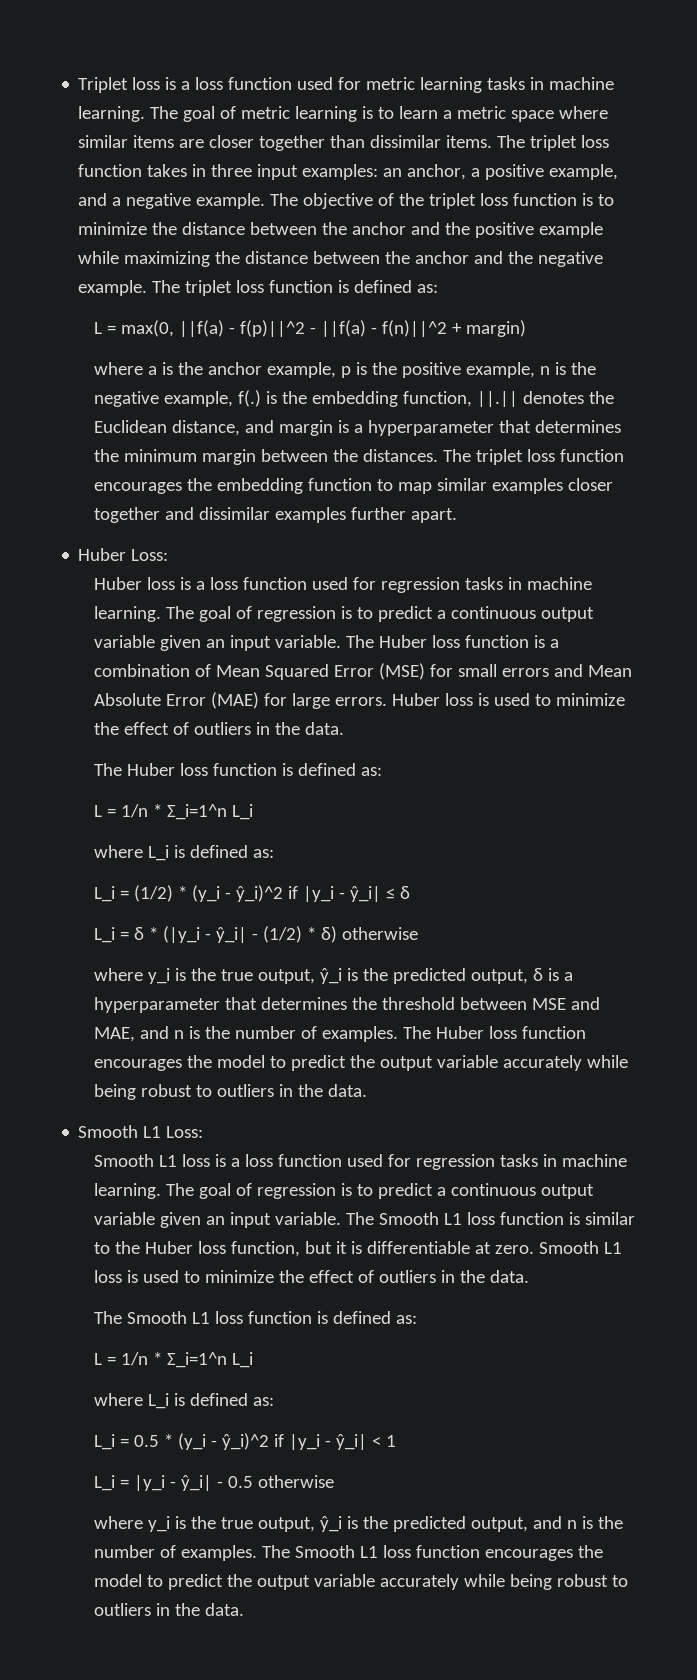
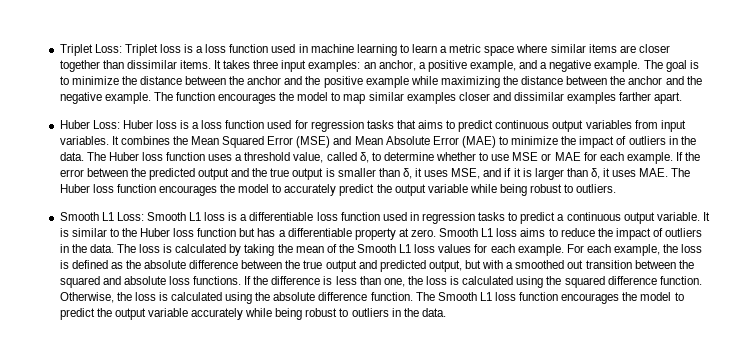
- Triplet loss is a loss function used for metric learning tasks in machine learning. The goal of metric learning is to learn a metric space where similar items are closer together than dissimilar items.
+ Triplet Loss: Triplet loss is a loss function used in machine learning to learn a metric space where similar items are closer together than dissimilar items.
- The triplet loss function takes in three input examples: an anchor, a positive example, and a negative example.
+ It takes three input examples: an anchor, a positive example, and a negative example.
- The objective of the triplet loss function is to minimize the distance between the anchor and the positive example while maximizing the distance between the anchor and the negative example.
+ The goal is to minimize the distance between the anchor and the positive example while maximizing the distance between the anchor and the negative example.
- The triplet loss function is defined as:
- L = max(0, ||f(a) - f(p)||^2 - ||f(a) - f(n)||^2 + margin)
- where a is the anchor example, p is the positive example, n is the negative example, f(.) is the embedding function, ||.|| denotes the Euclidean distance, and margin is a hyperparameter that determines the minimum margin between the distances. The triplet loss function encourages the embedding function to map similar examples closer together and dissimilar examples further apart.
+ The function encourages the model to map similar examples closer and dissimilar examples farther apart.
- Huber Loss:
- Huber loss is a loss function used for regression tasks in machine learning. The goal of regression is to predict a continuous output variable given an input variable. The Huber loss function is a combination of Mean Squared Error (MSE) for small errors and Mean Absolute Error (MAE) for large errors. Huber loss is used to minimize the effect of outliers in the data.
- The Huber loss function is defined as:
- L = 1/n * Σ_i=1^n L_i
- where L_i is defined as:
- L_i = (1/2) * (y_i - ŷ_i)^2 if |y_i - ŷ_i| ≤ δ
- L_i = δ * (|y_i - ŷ_i| - (1/2) * δ) otherwise
- where y_i is the true output, ŷ_i is the predicted output, δ is a hyperparameter that determines the threshold between MSE and MAE, and n is the number of examples. The Huber loss function encourages the model to predict the output variable accurately while being robust to outliers in the data.
+ Huber Loss: Huber loss is a loss function used for regression tasks that aims to predict continuous output variables from input variables. It combines the Mean Squared Error (MSE) and Mean Absolute Error (MAE) to minimize the impact of outliers in the data. The Huber loss function uses a threshold value, called δ, to determine whether to use MSE or MAE for each example. If the error between the predicted output and the true output is smaller than δ, it uses MSE, and if it is larger than δ, it uses MAE. The Huber loss function encourages the model to accurately predict the output variable while being robust to outliers.
- Smooth L1 Loss:
- Smooth L1 loss is a loss function used for regression tasks in machine learning. The goal of regression is to predict a continuous output variable given an input variable. The Smooth L1 loss function is similar to the Huber loss function, but it is differentiable at zero.
+ Smooth L1 Loss: Smooth L1 loss is a differentiable loss function used in regression tasks to predict a continuous output variable. It is similar to the Huber loss function but has a differentiable property at zero.
- Smooth L1 loss is used to minimize the effect of outliers in the data.
- The Smooth L1 loss function is defined as:
- L = 1/n * Σ_i=1^n L_i
- where L_i is defined as:
- L_i = 0.5 * (y_i - ŷ_i)^2 if |y_i - ŷ_i| < 1
- L_i = |y_i - ŷ_i| - 0.5 otherwise
- where y_i is the true output, ŷ_i is the predicted output, and n is the number of examples.
+ Smooth L1 loss aims to reduce the impact of outliers in the data. The loss is calculated by taking the mean of the Smooth L1 loss values for each example. For each example, the loss is defined as the absolute difference between the true output and predicted output, but with a smoothed out transition between the squared and absolute loss functions. If the difference is less than one, the loss is calculated using the squared difference function. Otherwise, the loss is calculated using the absolute difference function.

